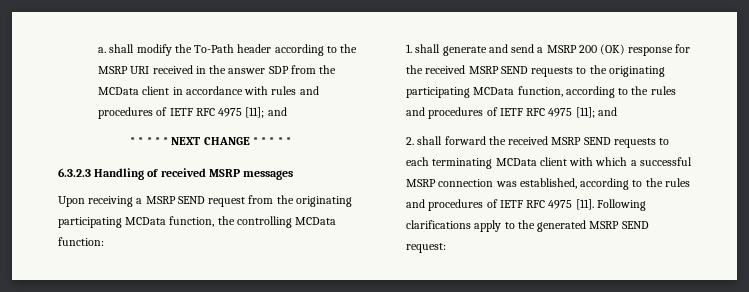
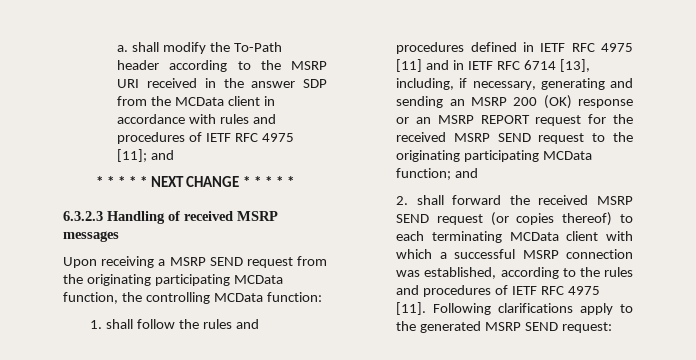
- 1. shall generate and send a MSRP 200 (OK) response for the received MSRP SEND requests to the originating participating MCData function, according to the rules and procedures of IETF RFC 4975 [11]; and
+ 1. shall follow the rules and procedures defined in IETF RFC 4975 [11] and in IETF RFC 6714 [13], including, if necessary, generating and sending an MSRP 200 (OK) response or an MSRP REPORT request for the received MSRP SEND request to the originating participating MCData function; and
- 2. shall forward the received MSRP SEND requests to each terminating MCData client with which a successful MSRP connection was established, according to the rules and procedures of IETF RFC 4975 [11].
+ 2. shall forward the received MSRP SEND request (or copies thereof) to each terminating MCData client with which a successful MSRP connection was established, according to the rules and procedures of IETF RFC 4975 [11].

